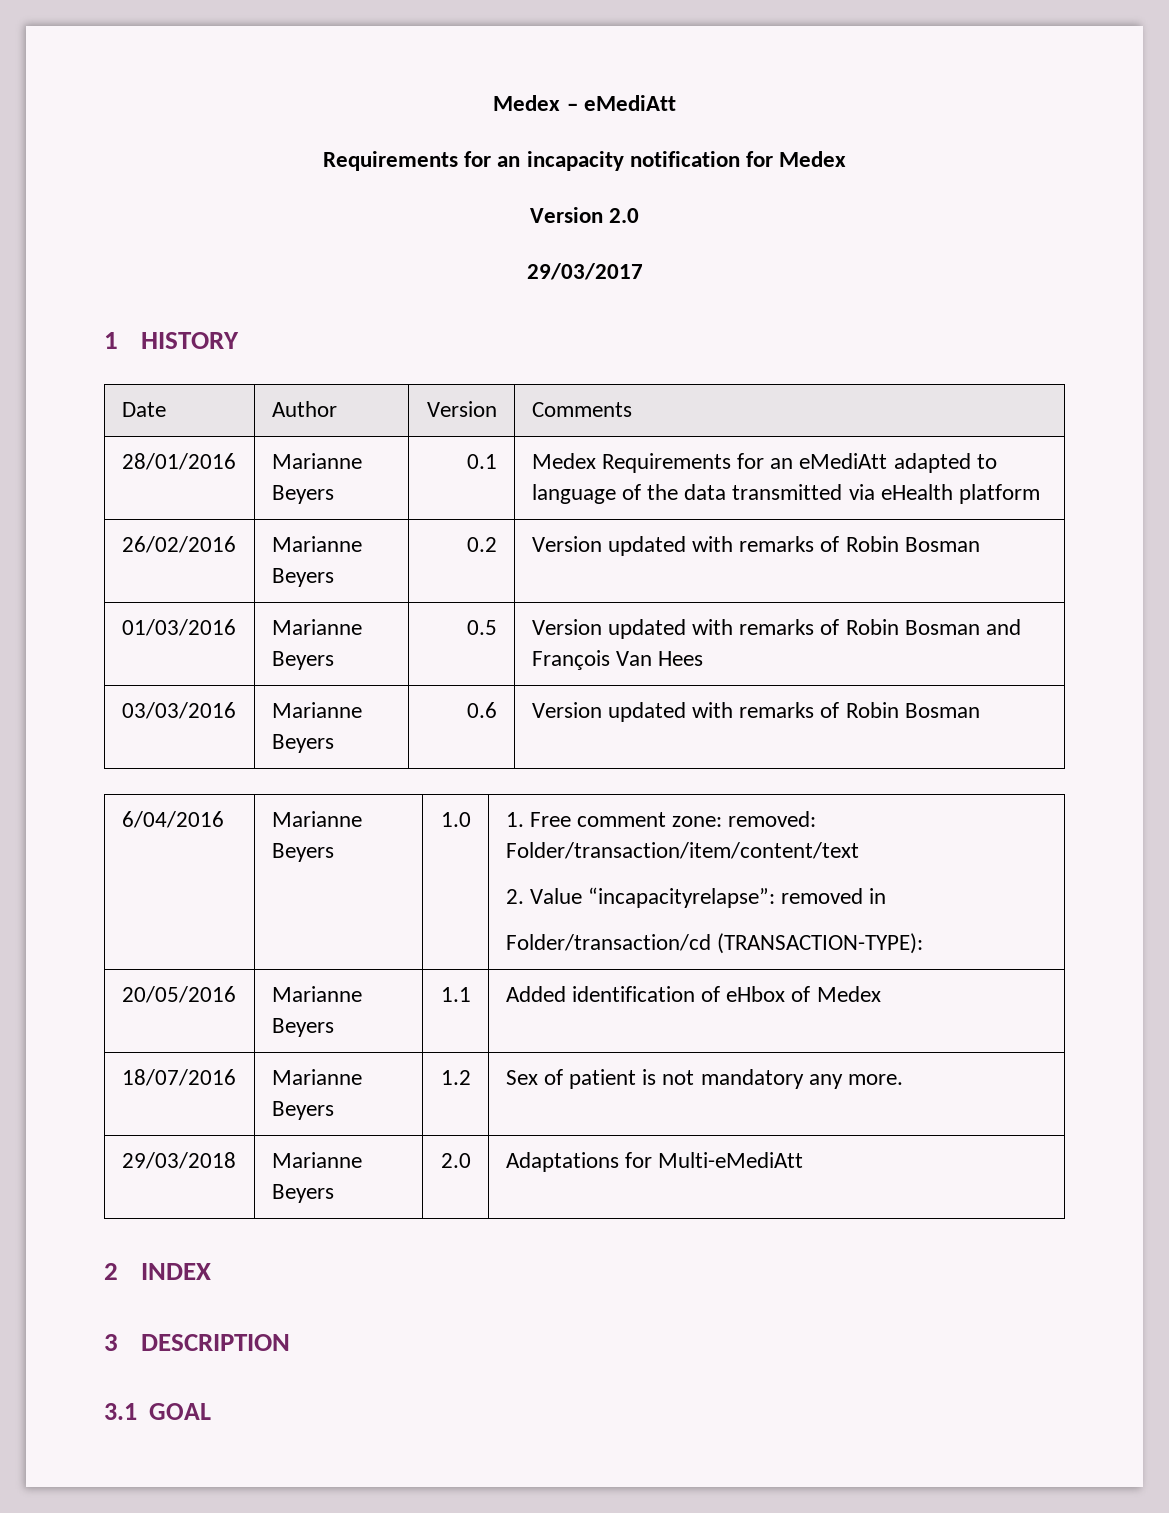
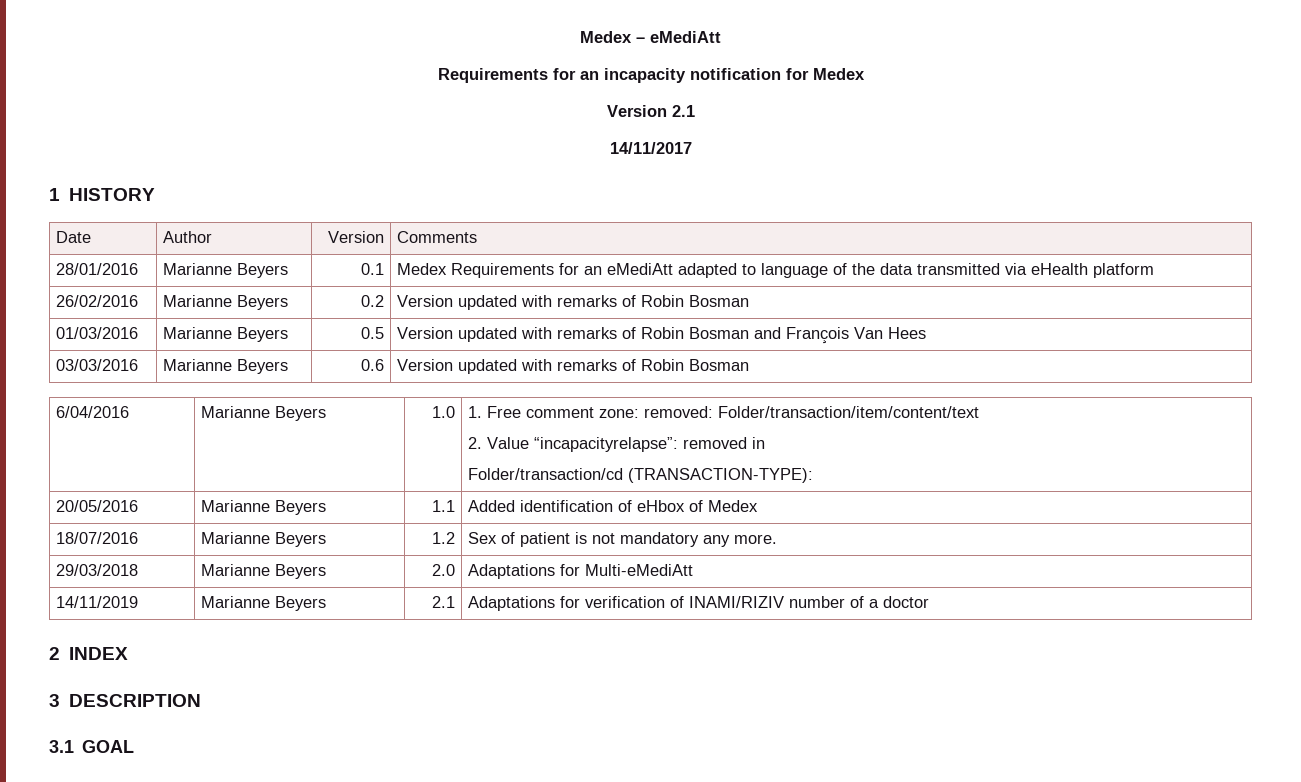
- Version 2.0
- 29/03/2017
+ Version 2.1
+ 14/11/2017
+ 14/11/2019 | Marianne Beyers | 2.1 | Adaptations for verification of INAMI/RIZIV number of a doctor

